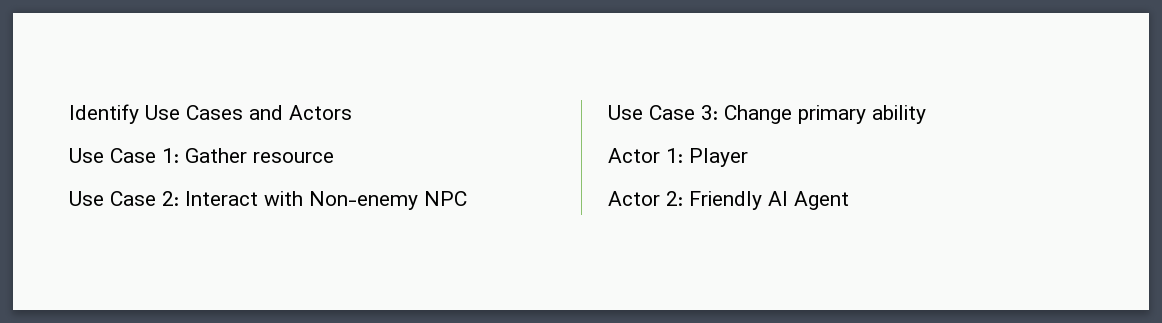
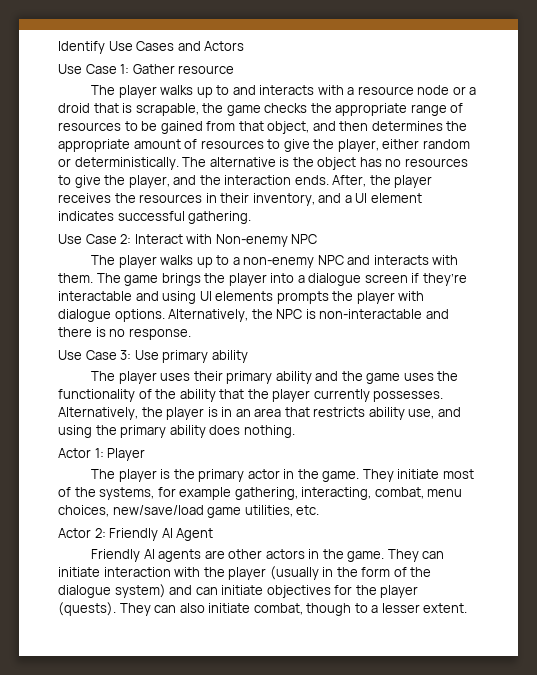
+ The player walks up to and interacts with a resource node or a droid that is scrapable, the game checks the appropriate range of resources to be gained from that object, and then determines the appropriate amount of resources to give the player, either random or deterministically. The alternative is the object has no resources to give the player, and the interaction ends. After, the player receives the resources in their inventory, and a UI element indicates successful gathering.
+ The player walks up to a non-enemy NPC and interacts with them. The game brings the player into a dialogue screen if they’re interactable and using UI elements prompts the player with dialogue options. Alternatively, the NPC is non-interactable and there is no response.
- Use Case 3: Change primary ability
+ Use Case 3: Use primary ability
+ The player uses their primary ability and the game uses the functionality of the ability that the player currently possesses. Alternatively, the player is in an area that restricts ability use, and using the primary ability does nothing.
  Actor 1: Player
+ The player is the primary actor in the game. They initiate most of the systems, for example gathering, interacting, combat, menu choices, new/save/load game utilities, etc.
+ Friendly AI agents are other actors in the game. They can initiate interaction with the player (usually in the form of the dialogue system) and can initiate objectives for the player (quests). They can also initiate combat, though to a lesser extent.

